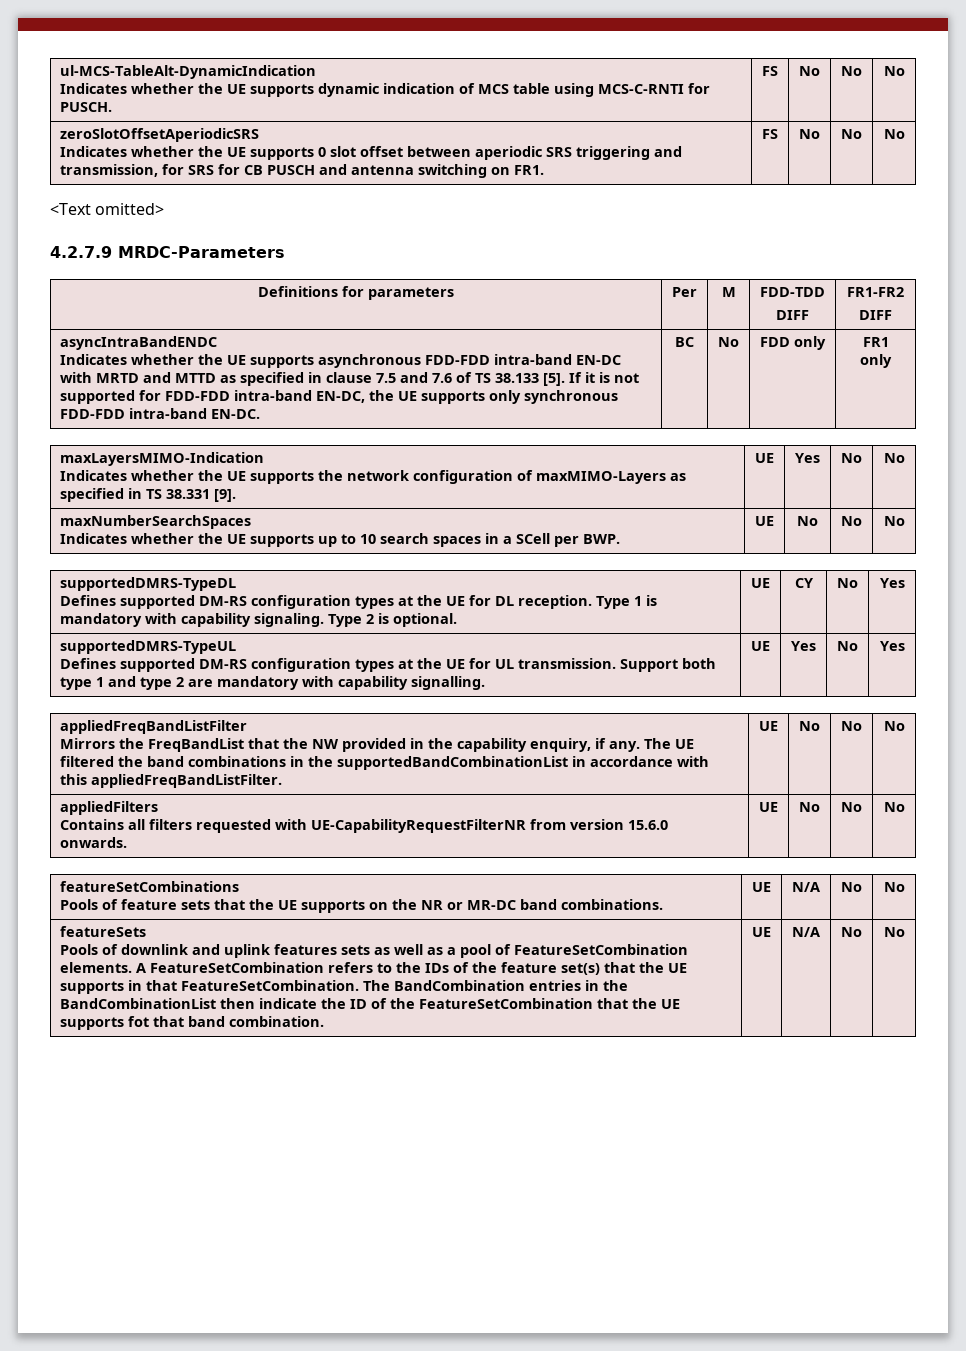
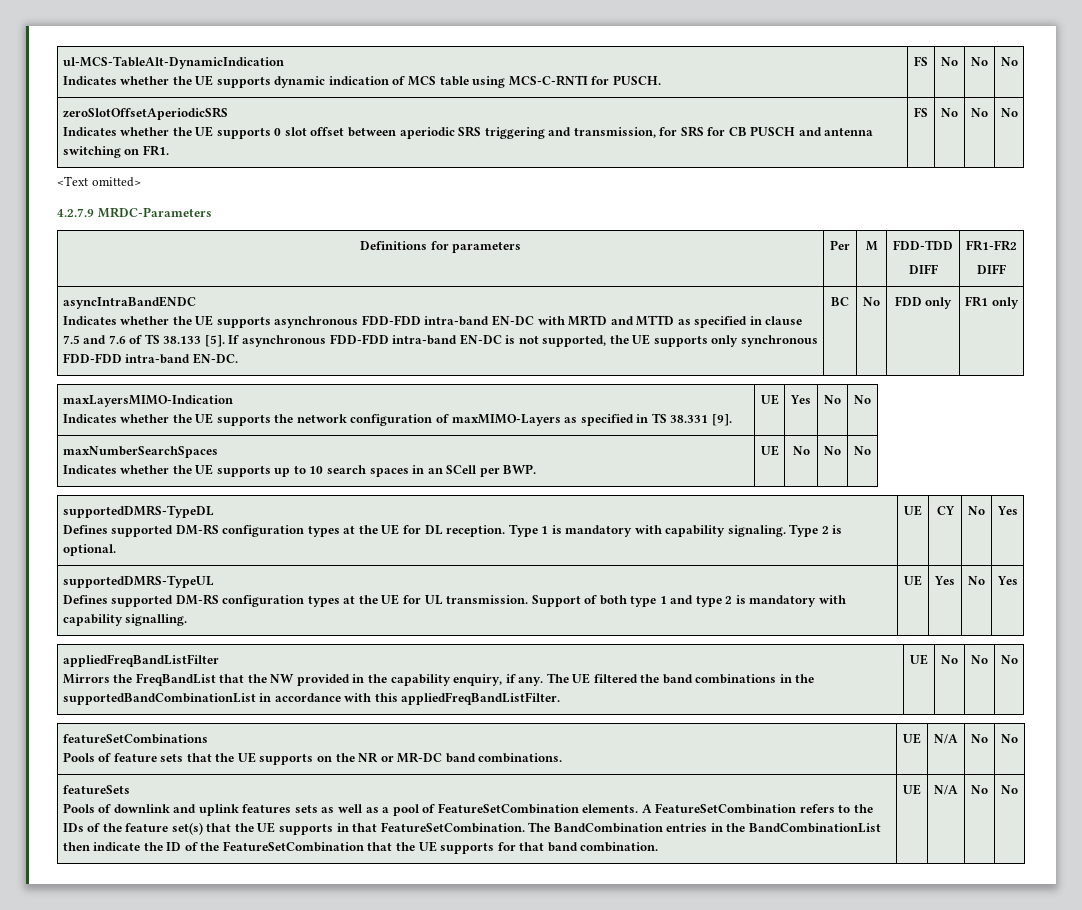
- If it is not supported for FDD-FDD intra-band EN-DC, the UE supports only synchronous FDD-FDD intra-band EN-DC.
+ If asynchronous FDD-FDD intra-band EN-DC is not supported, the UE supports only synchronous FDD-FDD intra-band EN-DC.
  maxNumberSearchSpaces
- Indicates whether the UE supports up to 10 search spaces in a SCell per BWP. | UE | No | No | No
+ Indicates whether the UE supports up to 10 search spaces in an SCell per BWP. | UE | No | No | No
  supportedDMRS-TypeUL
- Defines supported DM-RS configuration types at the UE for UL transmission. Support both type 1 and type 2 are mandatory with capability signalling. | UE | Yes | No | Yes
+ Defines supported DM-RS configuration types at the UE for UL transmission. Support of both type 1 and type 2 is mandatory with capability signalling. | UE | Yes | No | Yes
- appliedFilters
- Contains all filters requested with UE-CapabilityRequestFilterNR from version 15.6.0 onwards. | UE | No | No | No
- The BandCombination entries in the BandCombinationList then indicate the ID of the FeatureSetCombination that the UE supports fot that band combination.
+ The BandCombination entries in the BandCombinationList then indicate the ID of the FeatureSetCombination that the UE supports for that band combination.

